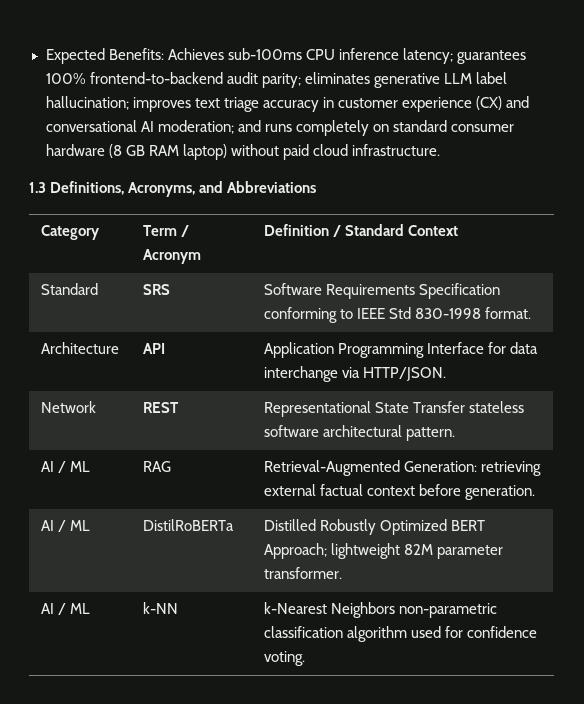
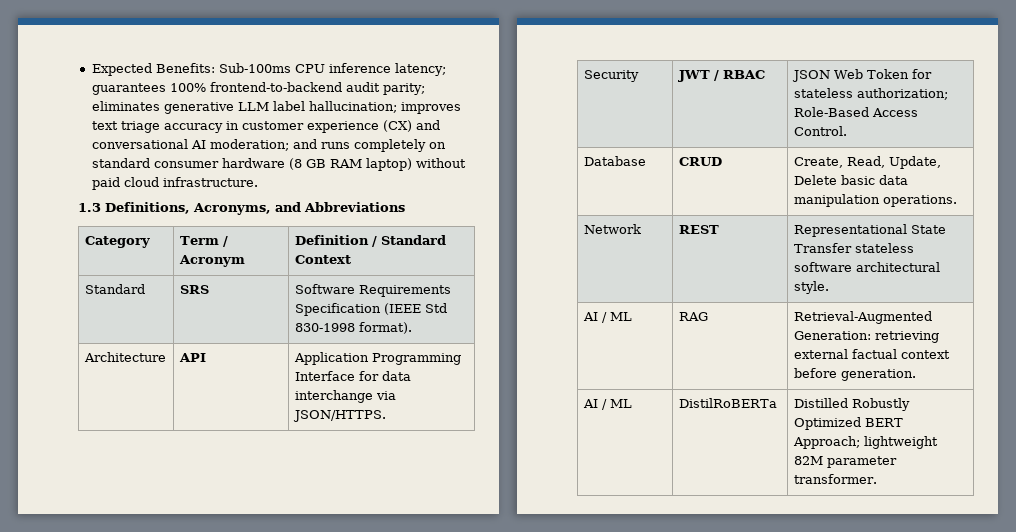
- Expected Benefits: Achieves sub-100ms CPU inference latency; guarantees 100% frontend-to-backend audit parity; eliminates generative LLM label hallucination; improves text triage accuracy in customer experience (CX) and conversational AI moderation; and runs completely on standard consumer hardware (8 GB RAM laptop) without paid cloud infrastructure.
+ Expected Benefits: Sub-100ms CPU inference latency; guarantees 100% frontend-to-backend audit parity; eliminates generative LLM label hallucination; improves text triage accuracy in customer experience (CX) and conversational AI moderation; and runs completely on standard consumer hardware (8 GB RAM laptop) without paid cloud infrastructure.
- Standard | SRS | Software Requirements Specification conforming to IEEE Std 830-1998 format.
+ Standard | SRS | Software Requirements Specification (IEEE Std 830-1998 format).
- Architecture | API | Application Programming Interface for data interchange via HTTP/JSON.
+ Architecture | API | Application Programming Interface for data interchange via JSON/HTTPS.
+ Security | JWT / RBAC | JSON Web Token for stateless authorization; Role-Based Access Control.
+ Database | CRUD | Create, Read, Update, Delete basic data manipulation operations.
- Network | REST | Representational State Transfer stateless software architectural pattern.
+ Network | REST | Representational State Transfer stateless software architectural style.
- AI / ML | k-NN | k-Nearest Neighbors non-parametric classification algorithm used for confidence voting.

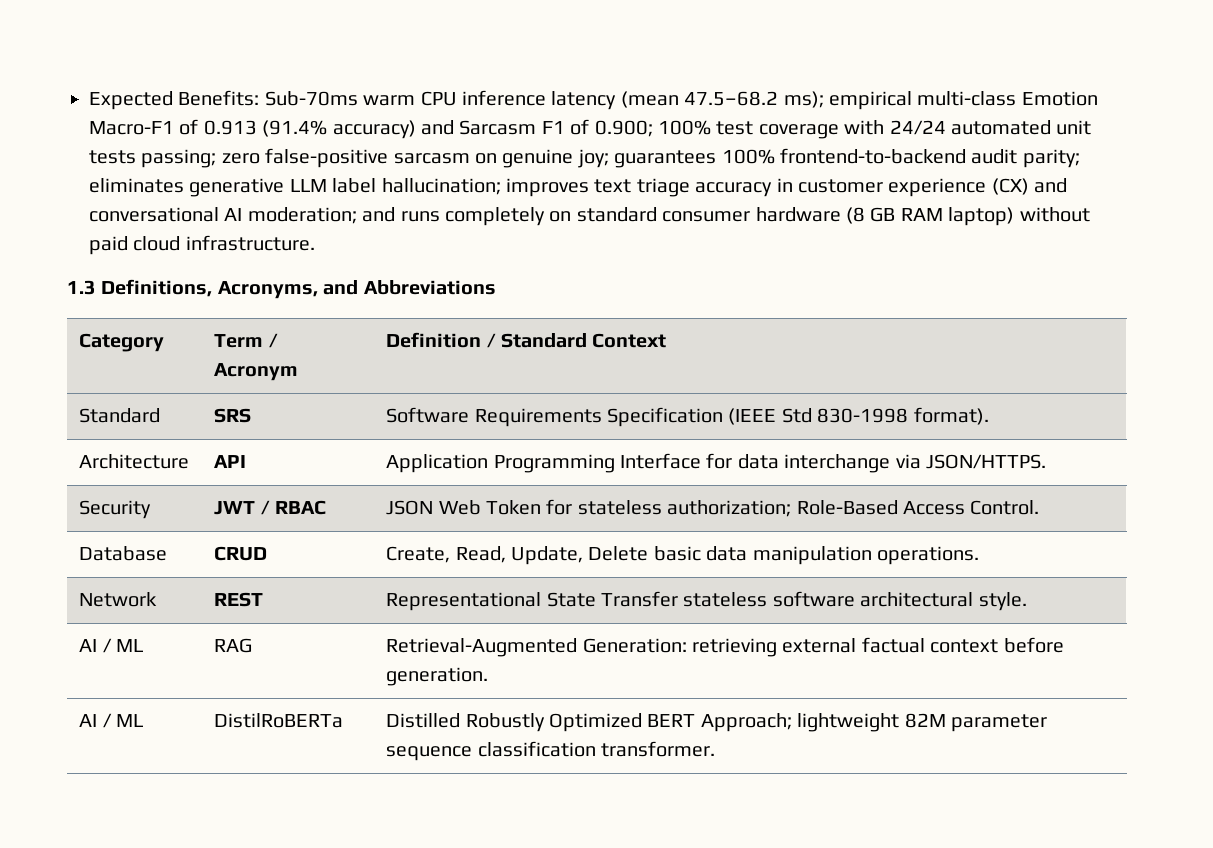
- Expected Benefits: Sub-100ms CPU inference latency; guarantees 100% frontend-to-backend audit parity; eliminates generative LLM label hallucination; improves text triage accuracy in customer experience (CX) and conversational AI moderation; and runs completely on standard consumer hardware (8 GB RAM laptop) without paid cloud infrastructure.
+ Expected Benefits: Sub-70ms warm CPU inference latency (mean 47.5–68.2 ms); empirical multi-class Emotion Macro-F1 of 0.913 (91.4% accuracy) and Sarcasm F1 of 0.900; 100% test coverage with 24/24 automated unit tests passing; zero false-positive sarcasm on genuine joy; guarantees 100% frontend-to-backend audit parity; eliminates generative LLM label hallucination; improves text triage accuracy in customer experience (CX) and conversational AI moderation; and runs completely on standard consumer hardware (8 GB RAM laptop) without paid cloud infrastructure.
- AI / ML | DistilRoBERTa | Distilled Robustly Optimized BERT Approach; lightweight 82M parameter transformer.
+ AI / ML | DistilRoBERTa | Distilled Robustly Optimized BERT Approach; lightweight 82M parameter sequence classification transformer.

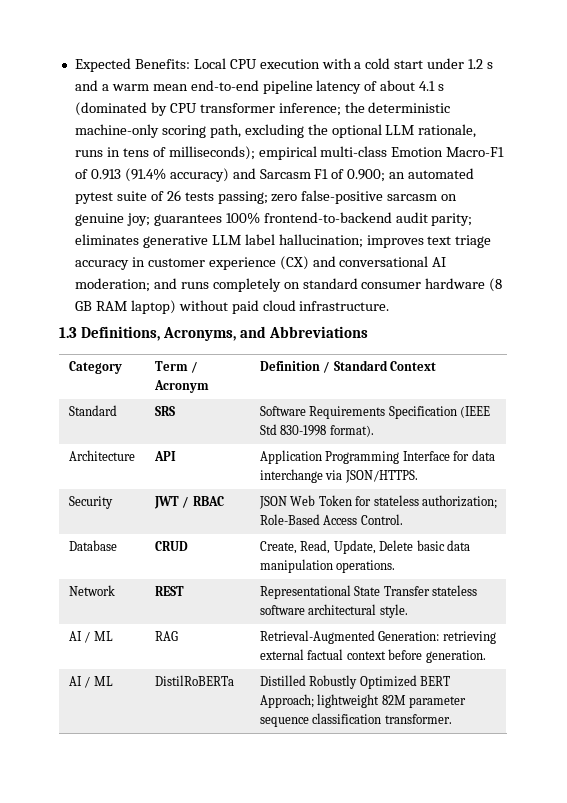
- Expected Benefits: Sub-70ms warm CPU inference latency (mean 47.5–68.2 ms); empirical multi-class Emotion Macro-F1 of 0.913 (91.4% accuracy) and Sarcasm F1 of 0.900; 100% test coverage with 24/24 automated unit tests passing; zero false-positive sarcasm on genuine joy; guarantees 100% frontend-to-backend audit parity; eliminates generative LLM label hallucination; improves text triage accuracy in customer experience (CX) and conversational AI moderation; and runs completely on standard consumer hardware (8 GB RAM laptop) without paid cloud infrastructure.
+ Expected Benefits: Local CPU execution with a cold start under 1.2 s and a warm mean end-to-end pipeline latency of about 4.1 s (dominated by CPU transformer inference; the deterministic machine-only scoring path, excluding the optional LLM rationale, runs in tens of milliseconds); empirical multi-class Emotion Macro-F1 of 0.913 (91.4% accuracy) and Sarcasm F1 of 0.900; an automated pytest suite of 26 tests passing; zero false-positive sarcasm on genuine joy; guarantees 100% frontend-to-backend audit parity; eliminates generative LLM label hallucination; improves text triage accuracy in customer experience (CX) and conversational AI moderation; and runs completely on standard consumer hardware (8 GB RAM laptop) without paid cloud infrastructure.

